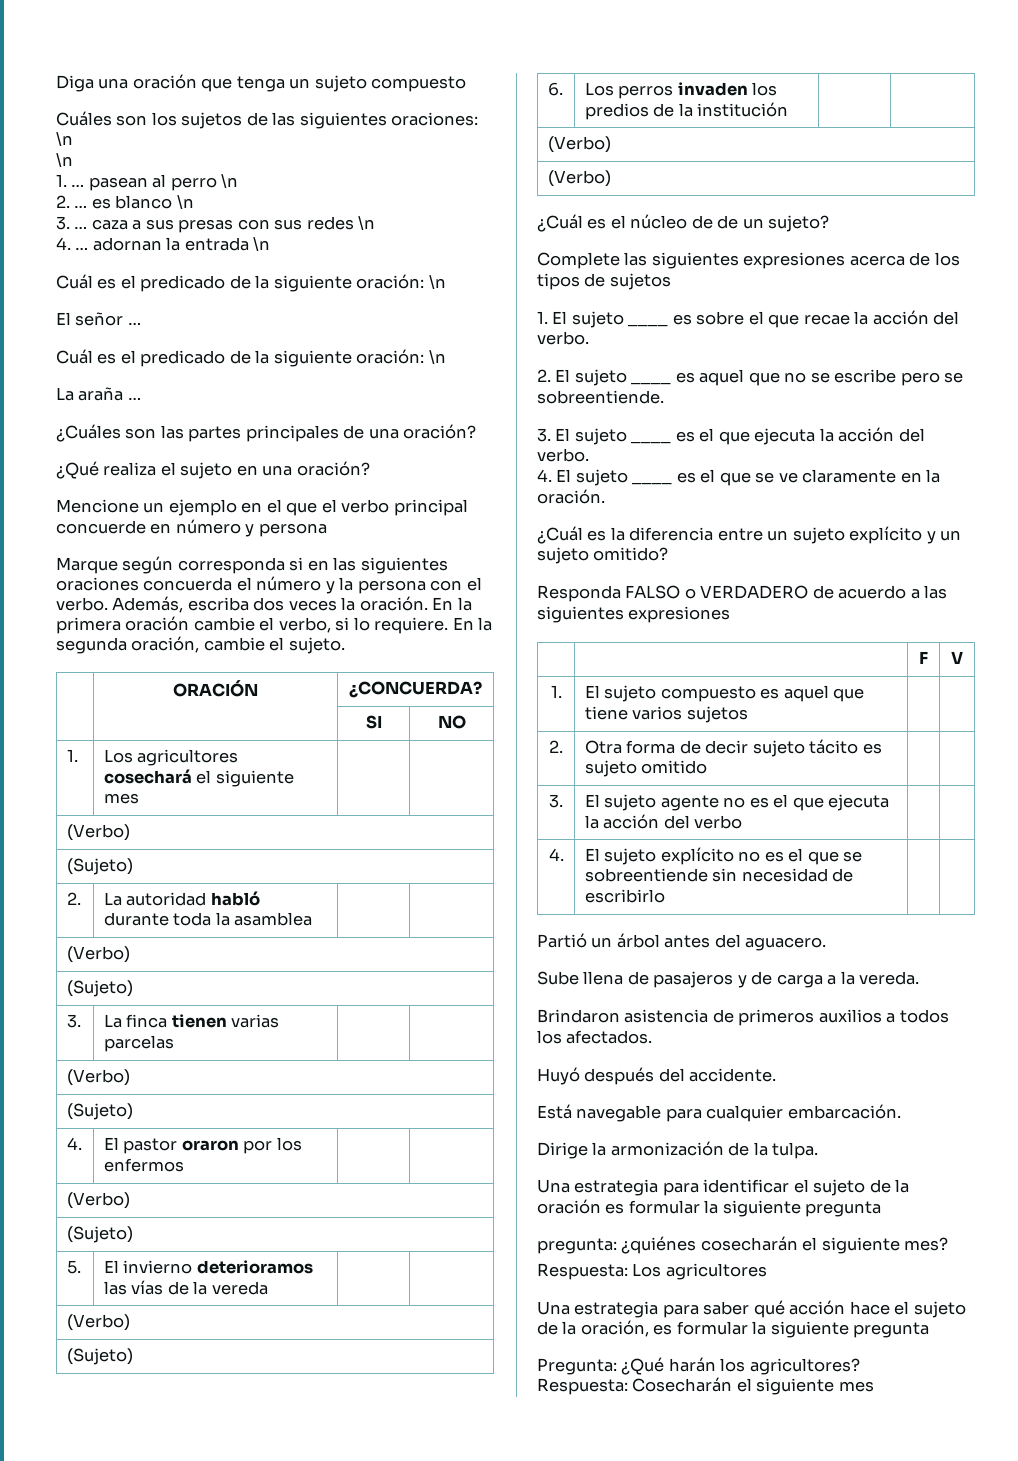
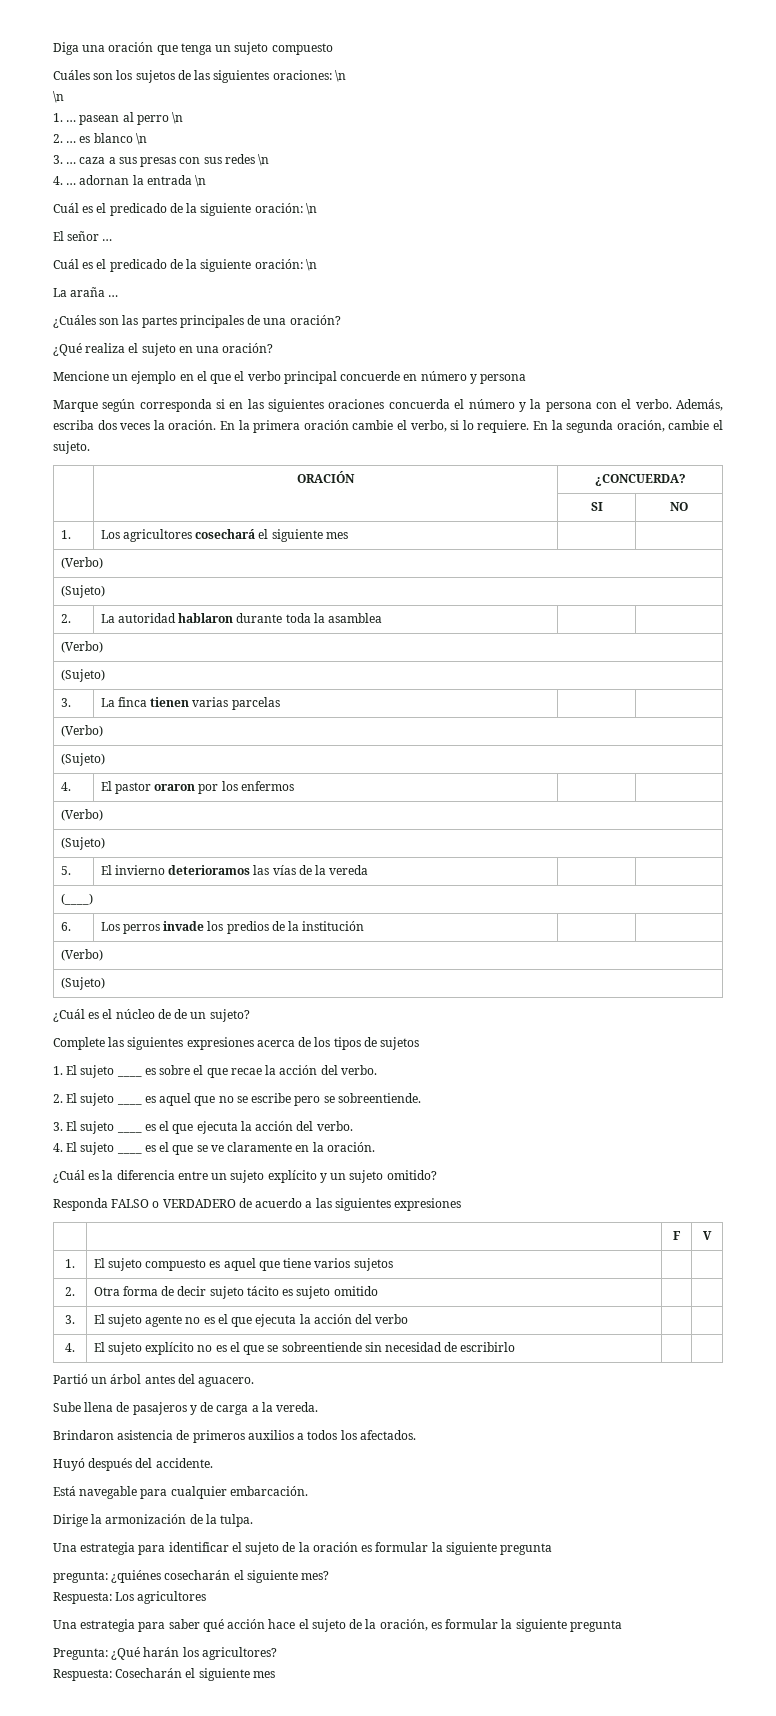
- 2. | La autoridad habló durante toda la asamblea | |
+ 2. | La autoridad hablaron durante toda la asamblea | |
  5. | El invierno deterioramos las vías de la vereda | |
- (Verbo)
- (Sujeto)
+ (____)
- 6. | Los perros invaden los predios de la institución | |
+ 6. | Los perros invade los predios de la institución | |
  (Verbo)
- (Verbo)
+ (Sujeto)

